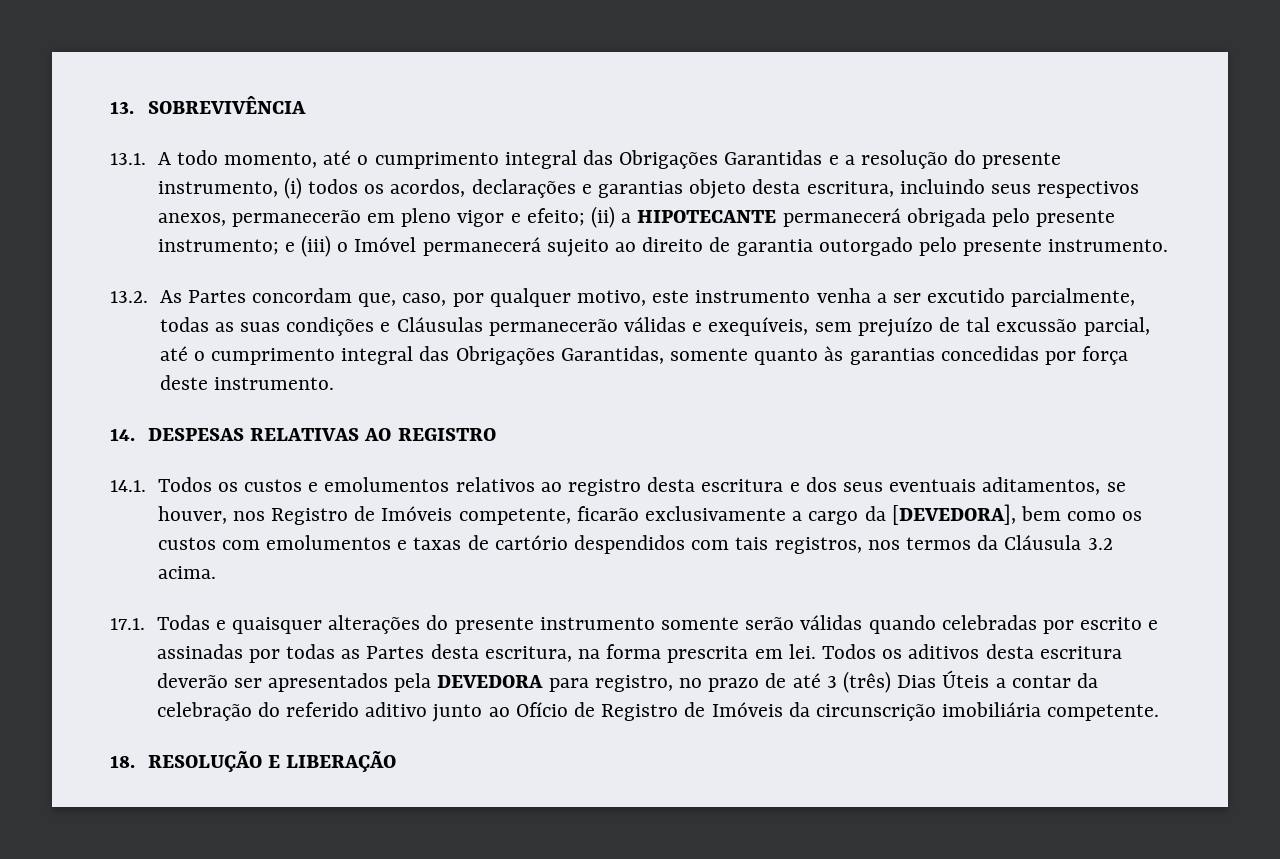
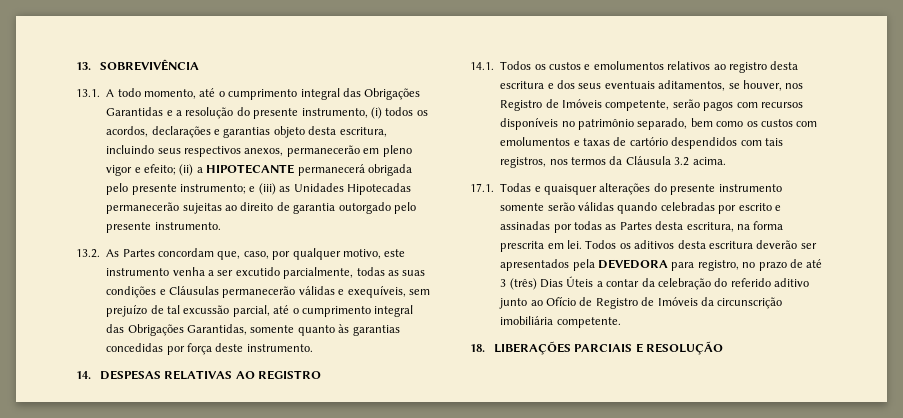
- 13.1. A todo momento, até o cumprimento integral das Obrigações Garantidas e a resolução do presente instrumento, (i) todos os acordos, declarações e garantias objeto desta escritura, incluindo seus respectivos anexos, permanecerão em pleno vigor e efeito; (ii) a HIPOTECANTE permanecerá obrigada pelo presente instrumento; e (iii) o Imóvel permanecerá sujeito ao direito de garantia outorgado pelo presente instrumento.
+ 13.1. A todo momento, até o cumprimento integral das Obrigações Garantidas e a resolução do presente instrumento, (i) todos os acordos, declarações e garantias objeto desta escritura, incluindo seus respectivos anexos, permanecerão em pleno vigor e efeito; (ii) a HIPOTECANTE permanecerá obrigada pelo presente instrumento; e (iii) as Unidades Hipotecadas permanecerão sujeitas ao direito de garantia outorgado pelo presente instrumento.
- 14.1. Todos os custos e emolumentos relativos ao registro desta escritura e dos seus eventuais aditamentos, se houver, nos Registro de Imóveis competente, ficarão exclusivamente a cargo da [DEVEDORA], bem como os custos com emolumentos e taxas de cartório despendidos com tais registros, nos termos da Cláusula 3.2 acima.
+ 14.1. Todos os custos e emolumentos relativos ao registro desta escritura e dos seus eventuais aditamentos, se houver, nos Registro de Imóveis competente, serão pagos com recursos disponíveis no patrimônio separado, bem como os custos com emolumentos e taxas de cartório despendidos com tais registros, nos termos da Cláusula 3.2 acima.
- 18. RESOLUÇÃO E LIBERAÇÃO
+ 18. LIBERAÇÕES PARCIAIS E RESOLUÇÃO

